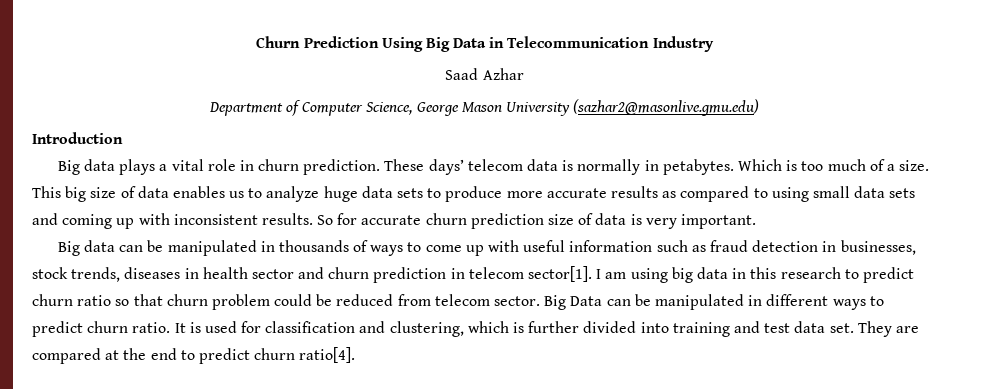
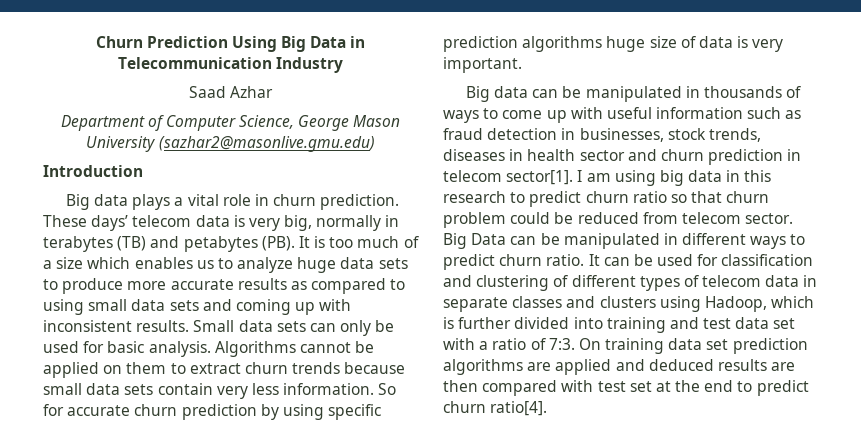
- These days’ telecom data is normally in petabytes. Which is too much of a size. This big size of data enables us to analyze huge data sets to produce more accurate results as compared to using small data sets and coming up with inconsistent results.
+ These days’ telecom data is very big, normally in terabytes (TB) and petabytes (PB). It is too much of a size which enables us to analyze huge data sets to produce more accurate results as compared to using small data sets and coming up with inconsistent results.
+ Small data sets can only be used for basic analysis. Algorithms cannot be applied on them to extract churn trends because small data sets contain very less information.
- So for accurate churn prediction size of data is very important.
+ So for accurate churn prediction by using specific prediction algorithms huge size of data is very important.
- It is used for classification and clustering, which is further divided into training and test data set. They are compared at the end to predict churn ratio[4].
+ It can be used for classification and clustering of different types of telecom data in separate classes and clusters using Hadoop, which is further divided into training and test data set with a ratio of 7:3. On training data set prediction algorithms are applied and deduced results are then compared with test set at the end to predict churn ratio[4].

